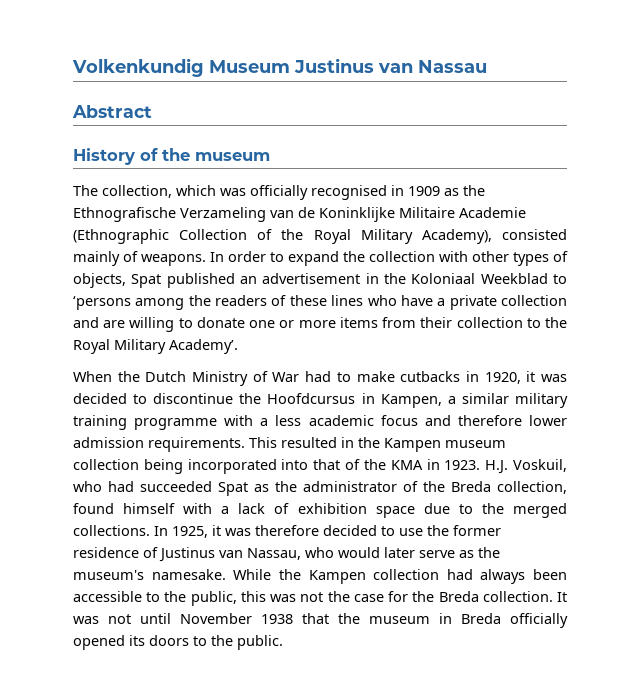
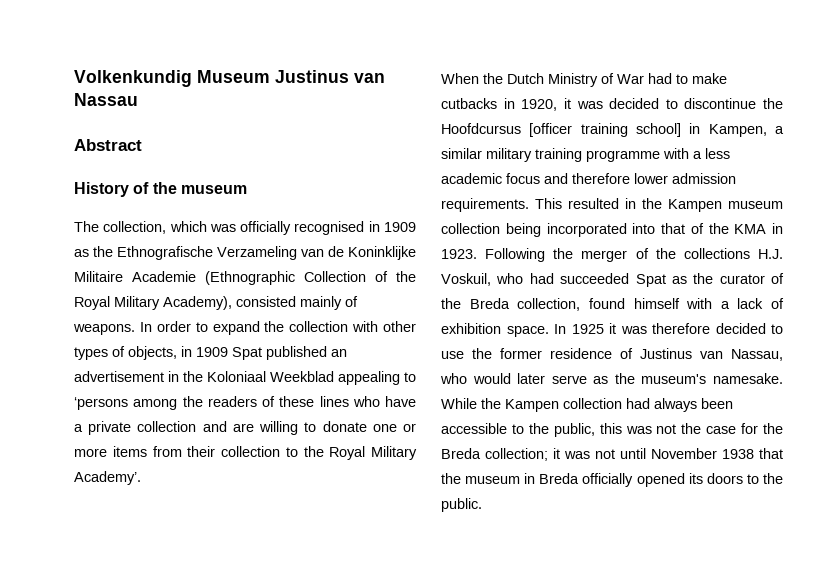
- In order to expand the collection with other types of objects, Spat published an advertisement in the Koloniaal Weekblad to ‘persons among the readers of these lines who have a private collection and are willing to donate one or more items from their collection to the Royal Military Academy’.
+ In order to expand the collection with other types of objects, in 1909 Spat published an advertisement in the Koloniaal Weekblad appealing to ‘persons among the readers of these lines who have a private collection and are willing to donate one or more items from their collection to the Royal Military Academy’.
- When the Dutch Ministry of War had to make cutbacks in 1920, it was decided to discontinue the Hoofdcursus in Kampen, a similar military training programme with a less academic focus and therefore lower admission requirements.
+ When the Dutch Ministry of War had to make cutbacks in 1920, it was decided to discontinue the Hoofdcursus [officer training school] in Kampen, a similar military training programme with a less academic focus and therefore lower admission requirements.
- H.J. Voskuil, who had succeeded Spat as the administrator of the Breda collection, found himself with a lack of exhibition space due to the merged collections. In 1925, it was therefore decided to use the former residence of Justinus van Nassau, who would later serve as the museum's namesake.
+ Following the merger of the collections H.J. Voskuil, who had succeeded Spat as the curator of the Breda collection, found himself with a lack of exhibition space. In 1925 it was therefore decided to use the former residence of Justinus van Nassau, who would later serve as the museum's namesake.
- While the Kampen collection had always been accessible to the public, this was not the case for the Breda collection. It was not until November 1938 that the museum in Breda officially opened its doors to the public.
+ While the Kampen collection had always been accessible to the public, this was not the case for the Breda collection; it was not until November 1938 that the museum in Breda officially opened its doors to the public.

